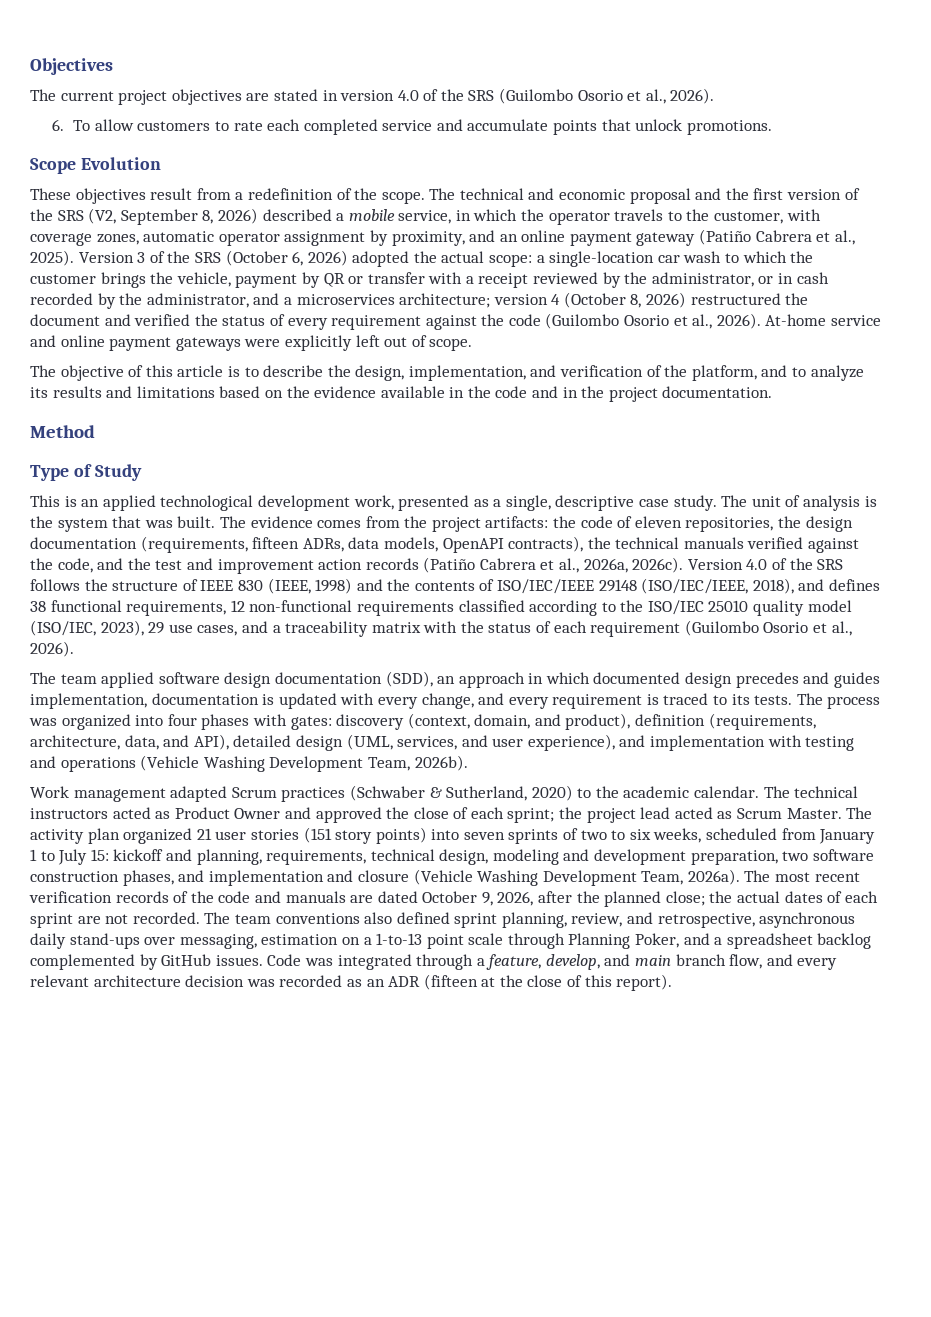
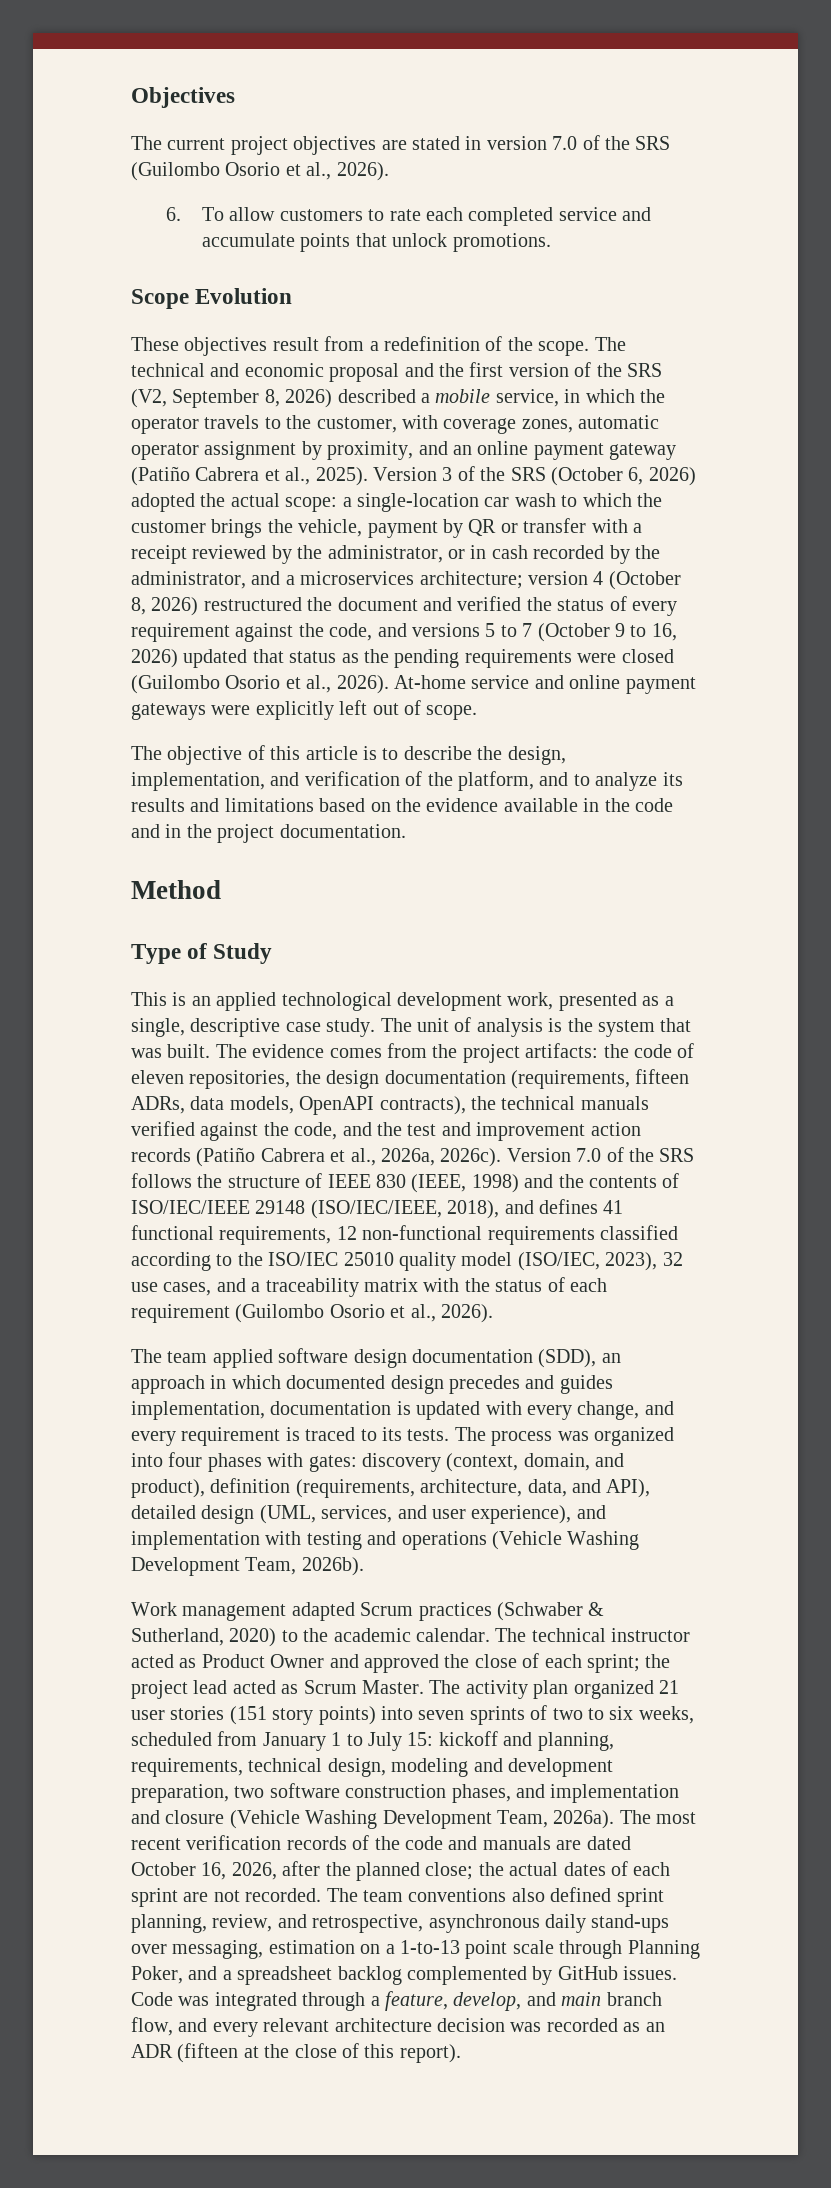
- The current project objectives are stated in version 4.0 of the SRS (Guilombo Osorio et al., 2026).
+ The current project objectives are stated in version 7.0 of the SRS (Guilombo Osorio et al., 2026).
- version 4 (October 8, 2026) restructured the document and verified the status of every requirement against the code (Guilombo Osorio et al., 2026).
+ version 4 (October 8, 2026) restructured the document and verified the status of every requirement against the code, and versions 5 to 7 (October 9 to 16, 2026) updated that status as the pending requirements were closed (Guilombo Osorio et al., 2026).
- Version 4.0 of the SRS follows the structure of IEEE 830 (IEEE, 1998) and the contents of ISO/IEC/IEEE 29148 (ISO/IEC/IEEE, 2018), and defines 38 functional requirements, 12 non-functional requirements classified according to the ISO/IEC 25010 quality model (ISO/IEC, 2023), 29 use cases, and a traceability matrix with the status of each requirement (Guilombo Osorio et al., 2026).
+ Version 7.0 of the SRS follows the structure of IEEE 830 (IEEE, 1998) and the contents of ISO/IEC/IEEE 29148 (ISO/IEC/IEEE, 2018), and defines 41 functional requirements, 12 non-functional requirements classified according to the ISO/IEC 25010 quality model (ISO/IEC, 2023), 32 use cases, and a traceability matrix with the status of each requirement (Guilombo Osorio et al., 2026).
- The technical instructors acted as Product Owner and approved the close of each sprint; the project lead acted as Scrum Master.
+ The technical instructor acted as Product Owner and approved the close of each sprint; the project lead acted as Scrum Master.
- The most recent verification records of the code and manuals are dated October 9, 2026, after the planned close; the actual dates of each sprint are not recorded.
+ The most recent verification records of the code and manuals are dated October 16, 2026, after the planned close; the actual dates of each sprint are not recorded.

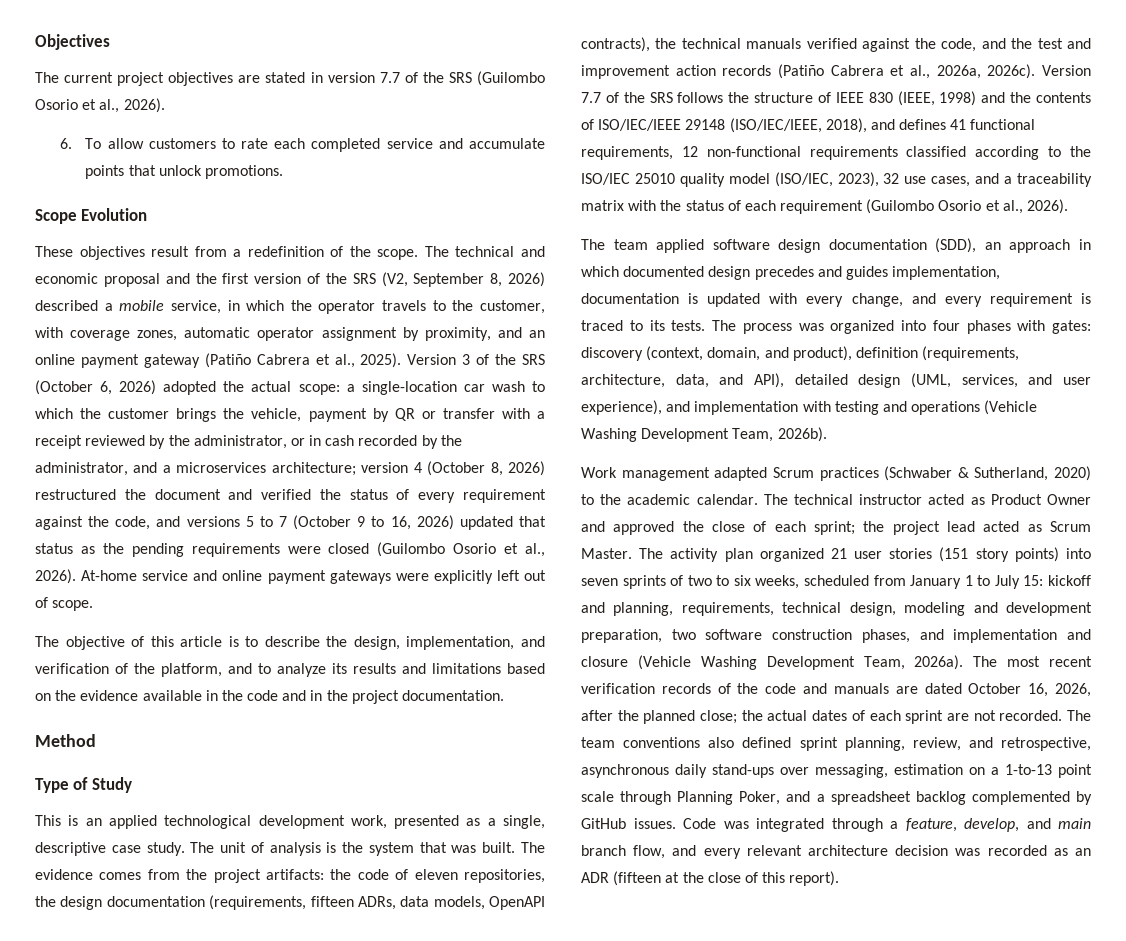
- The current project objectives are stated in version 7.0 of the SRS (Guilombo Osorio et al., 2026).
+ The current project objectives are stated in version 7.7 of the SRS (Guilombo Osorio et al., 2026).
- Version 7.0 of the SRS follows the structure of IEEE 830 (IEEE, 1998) and the contents of ISO/IEC/IEEE 29148 (ISO/IEC/IEEE, 2018), and defines 41 functional requirements, 12 non-functional requirements classified according to the ISO/IEC 25010 quality model (ISO/IEC, 2023), 32 use cases, and a traceability matrix with the status of each requirement (Guilombo Osorio et al., 2026).
+ Version 7.7 of the SRS follows the structure of IEEE 830 (IEEE, 1998) and the contents of ISO/IEC/IEEE 29148 (ISO/IEC/IEEE, 2018), and defines 41 functional requirements, 12 non-functional requirements classified according to the ISO/IEC 25010 quality model (ISO/IEC, 2023), 32 use cases, and a traceability matrix with the status of each requirement (Guilombo Osorio et al., 2026).

